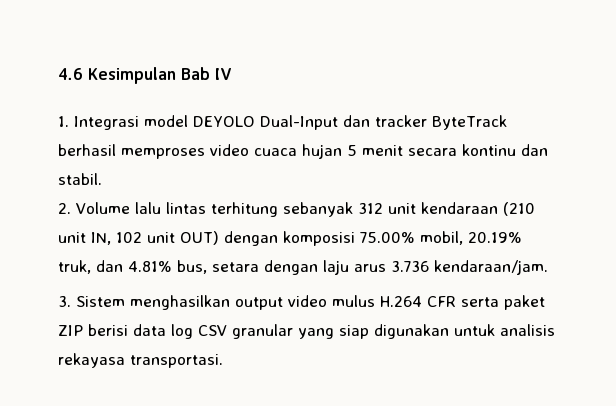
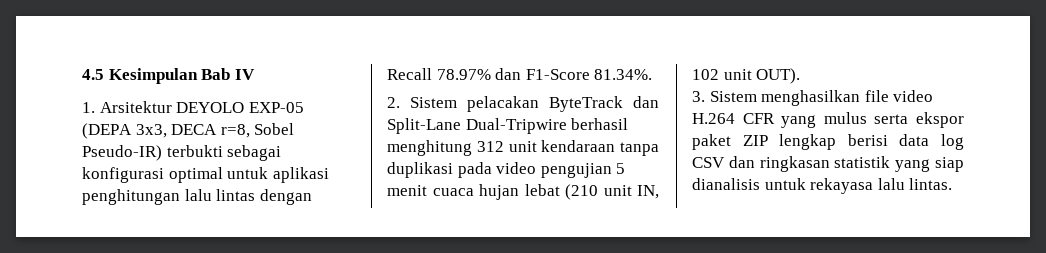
- 4.6 Kesimpulan Bab IV
+ 4.5 Kesimpulan Bab IV
- 1. Integrasi model DEYOLO Dual-Input dan tracker ByteTrack berhasil memproses video cuaca hujan 5 menit secara kontinu dan stabil.
- 2. Volume lalu lintas terhitung sebanyak 312 unit kendaraan (210 unit IN, 102 unit OUT) dengan komposisi 75.00% mobil, 20.19% truk, dan 4.81% bus, setara dengan laju arus 3.736 kendaraan/jam.
- 3. Sistem menghasilkan output video mulus H.264 CFR serta paket ZIP berisi data log CSV granular yang siap digunakan untuk analisis rekayasa transportasi.
+ 1. Arsitektur DEYOLO EXP-05 (DEPA 3x3, DECA r=8, Sobel Pseudo-IR) terbukti sebagai konfigurasi optimal untuk aplikasi penghitungan lalu lintas dengan Recall 78.97% dan F1-Score 81.34%.
+ 2. Sistem pelacakan ByteTrack dan Split-Lane Dual-Tripwire berhasil menghitung 312 unit kendaraan tanpa duplikasi pada video pengujian 5 menit cuaca hujan lebat (210 unit IN, 102 unit OUT).
+ 3. Sistem menghasilkan file video H.264 CFR yang mulus serta ekspor paket ZIP lengkap berisi data log CSV dan ringkasan statistik yang siap dianalisis untuk rekayasa lalu lintas.

